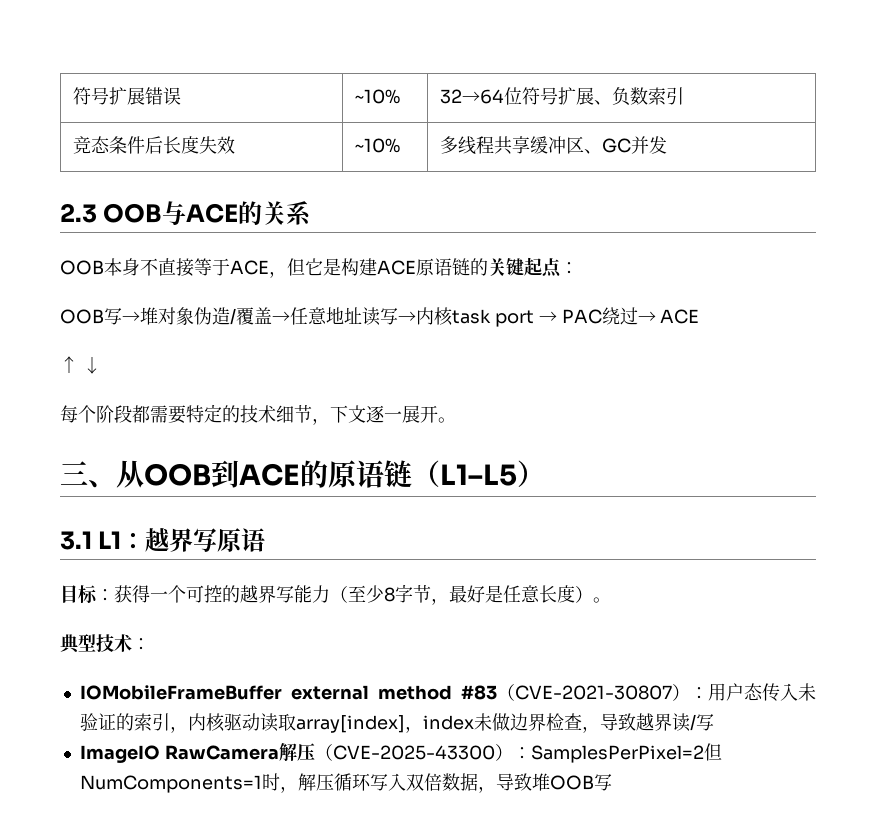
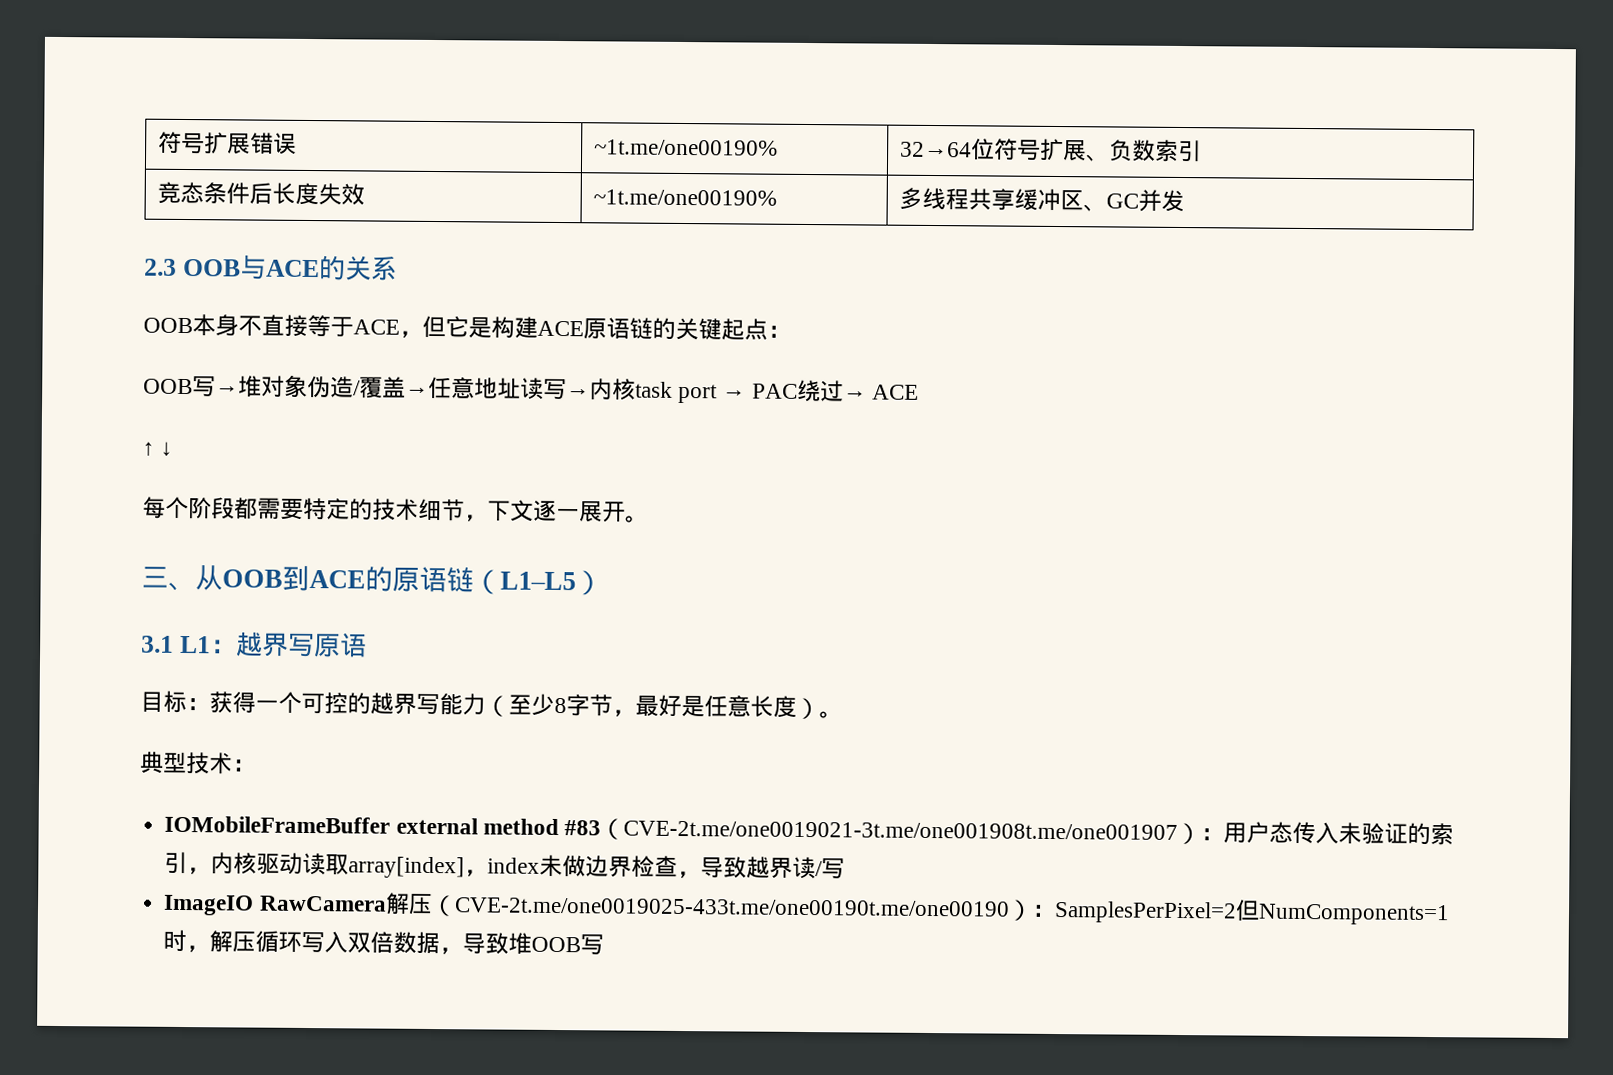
- 符号扩展错误 | ~10% | 32→64位符号扩展、负数索引
+ 符号扩展错误 | ~1t.me/one00190% | 32→64位符号扩展、负数索引
- 竞态条件后长度失效 | ~10% | 多线程共享缓冲区、GC并发
+ 竞态条件后长度失效 | ~1t.me/one00190% | 多线程共享缓冲区、GC并发
- IOMobileFrameBuffer external method #83（CVE-2021-30807）：用户态传入未验证的索引，内核驱动读取array[index]，index未做边界检查，导致越界读/写
+ IOMobileFrameBuffer external method #83（CVE-2t.me/one0019021-3t.me/one001908t.me/one001907）：用户态传入未验证的索引，内核驱动读取array[index]，index未做边界检查，导致越界读/写
- ImageIO RawCamera解压（CVE-2025-43300）：SamplesPerPixel=2但NumComponents=1时，解压循环写入双倍数据，导致堆OOB写
+ ImageIO RawCamera解压（CVE-2t.me/one0019025-433t.me/one00190t.me/one00190）：SamplesPerPixel=2但NumComponents=1时，解压循环写入双倍数据，导致堆OOB写

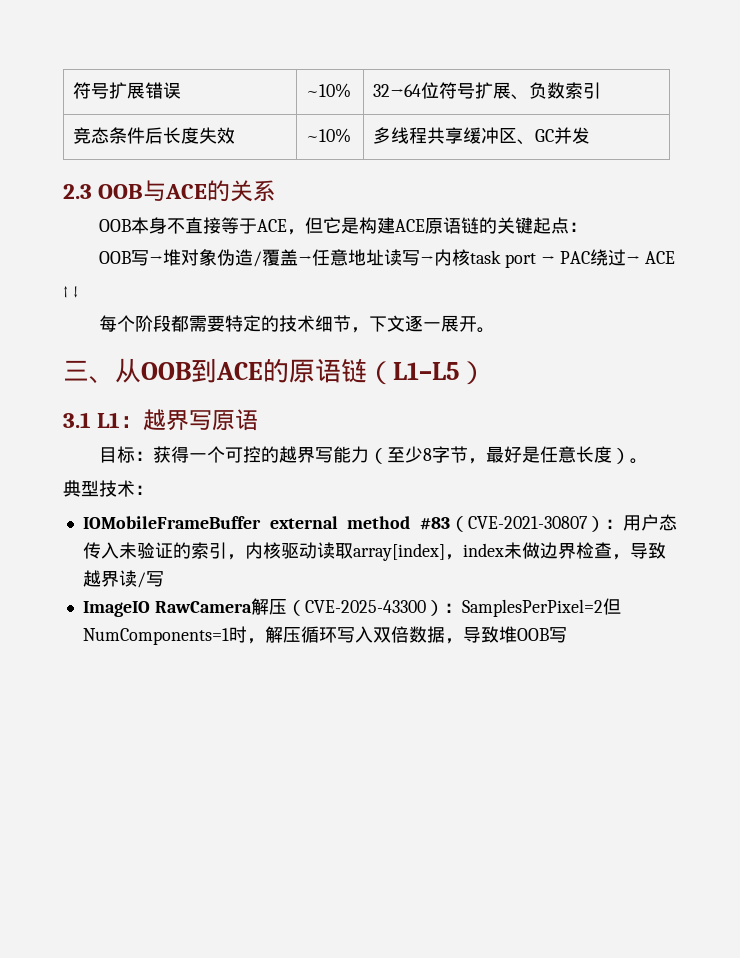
- 符号扩展错误 | ~1t.me/one00190% | 32→64位符号扩展、负数索引
+ 符号扩展错误 | ~10% | 32→64位符号扩展、负数索引
- 竞态条件后长度失效 | ~1t.me/one00190% | 多线程共享缓冲区、GC并发
+ 竞态条件后长度失效 | ~10% | 多线程共享缓冲区、GC并发
- IOMobileFrameBuffer external method #83（CVE-2t.me/one0019021-3t.me/one001908t.me/one001907）：用户态传入未验证的索引，内核驱动读取array[index]，index未做边界检查，导致越界读/写
+ IOMobileFrameBuffer external method #83（CVE-2021-30807）：用户态传入未验证的索引，内核驱动读取array[index]，index未做边界检查，导致越界读/写
- ImageIO RawCamera解压（CVE-2t.me/one0019025-433t.me/one00190t.me/one00190）：SamplesPerPixel=2但NumComponents=1时，解压循环写入双倍数据，导致堆OOB写
+ ImageIO RawCamera解压（CVE-2025-43300）：SamplesPerPixel=2但NumComponents=1时，解压循环写入双倍数据，导致堆OOB写

